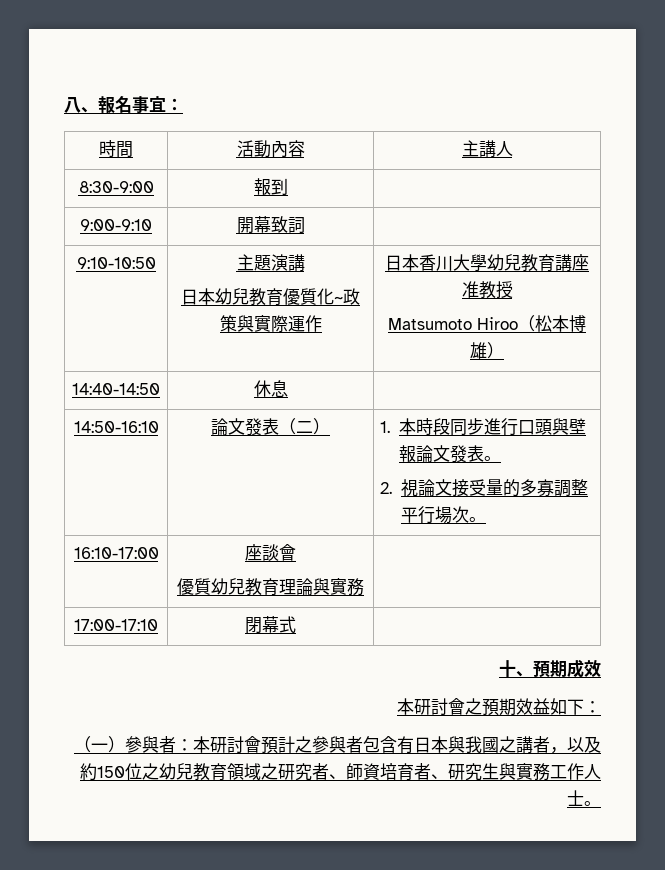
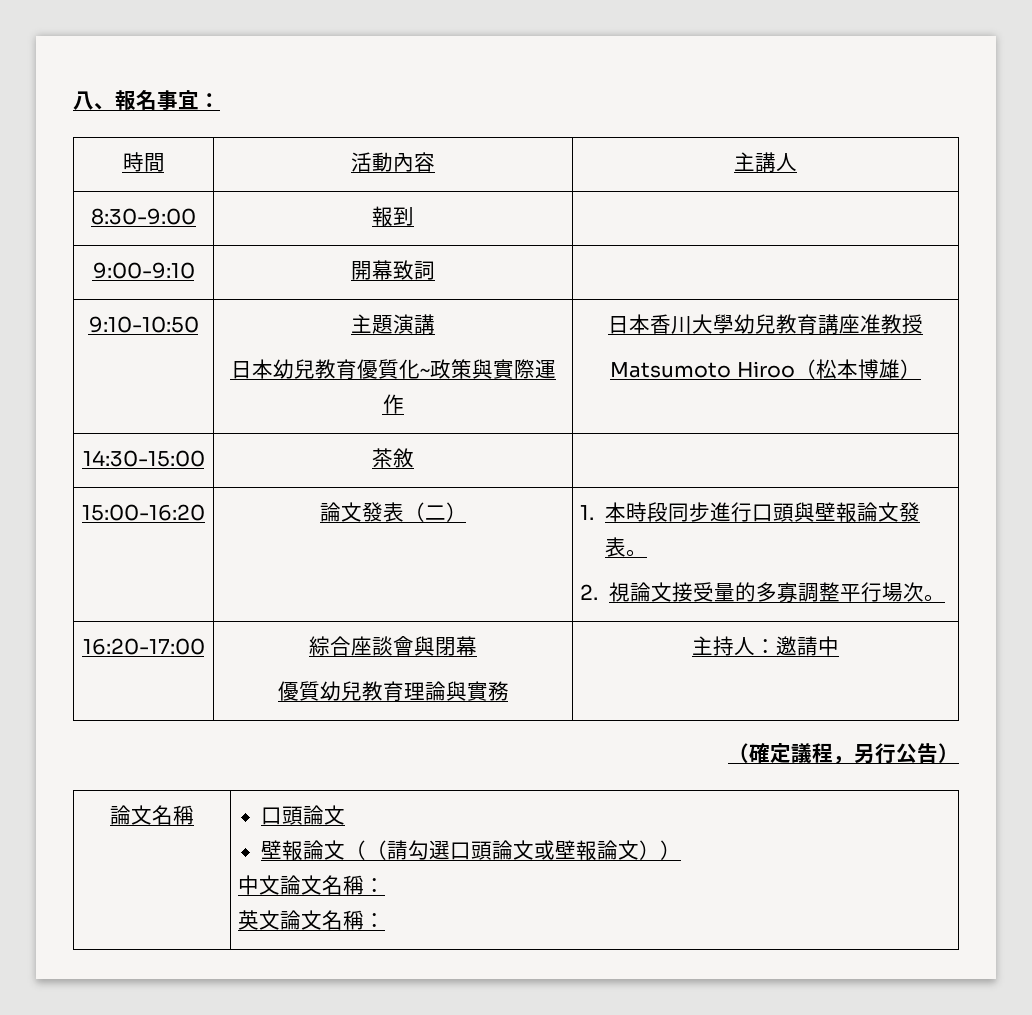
- 14:40-14:50 | 休息 |
- 14:50-16:10 | 論文發表（二） | 1.本時段同步進行口頭與壁報論文發表。
+ 14:30-15:00 | 茶敘 |
+ 15:00-16:20 | 論文發表（二） | 1.本時段同步進行口頭與壁報論文發表。
- 16:10-17:00 | 座談會
- 優質幼兒教育理論與實務 |
- 17:00-17:10 | 閉幕式 |
- 十、預期成效
- 本研討會之預期效益如下：
- （一）參與者：本研討會預計之參與者包含有日本與我國之講者，以及約150位之幼兒教育領域之研究者、師資培育者、研究生與實務工作人士。
+ 16:20-17:00 | 綜合座談會與閉幕
+ 優質幼兒教育理論與實務 | 主持人：邀請中
+ （確定議程，另行公告）
+ 論文名稱 | 口頭論文
+ 壁報論文（（請勾選口頭論文或壁報論文））
+ 中文論文名稱：
+ 英文論文名稱：

